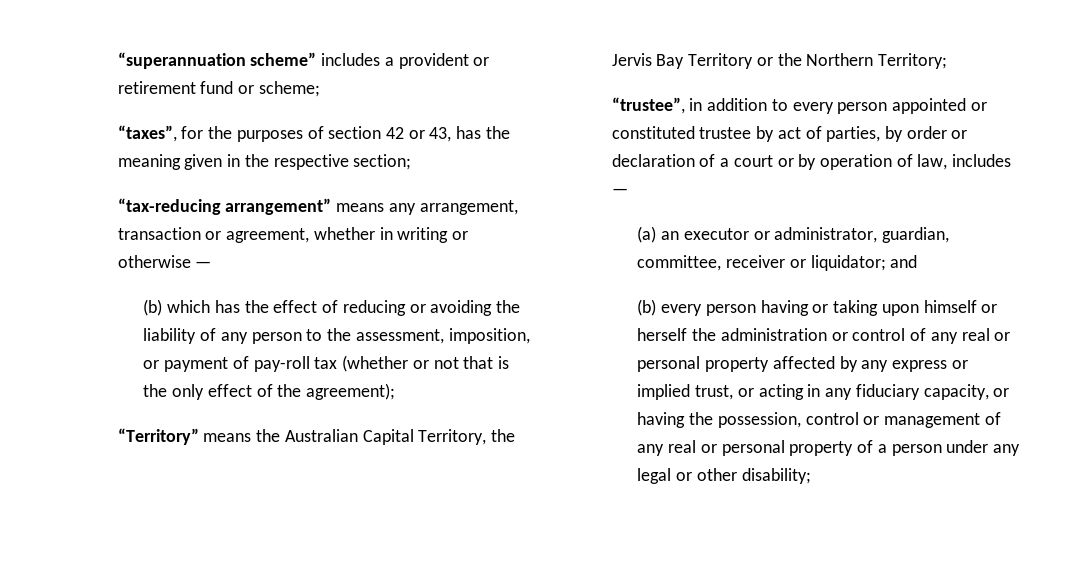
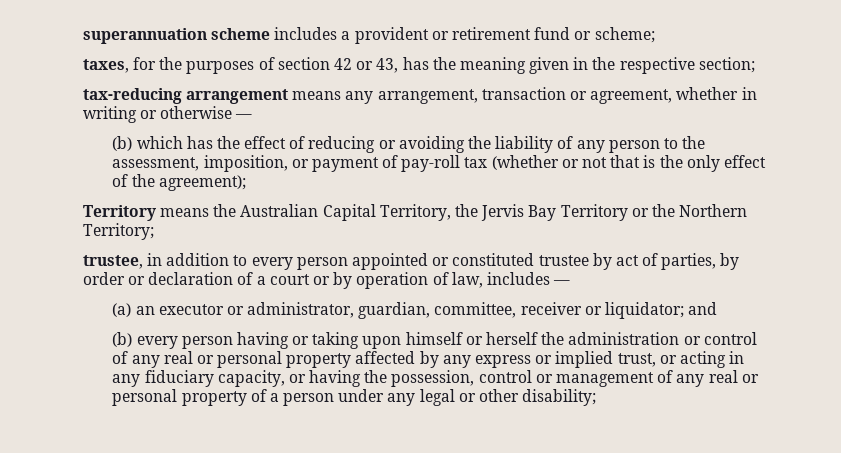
- “superannuation scheme” includes a provident or retirement fund or scheme;
+ superannuation scheme includes a provident or retirement fund or scheme;
- “taxes”, for the purposes of section 42 or 43, has the meaning given in the respective section;
+ taxes, for the purposes of section 42 or 43, has the meaning given in the respective section;
- “tax-reducing arrangement” means any arrangement, transaction or agreement, whether in writing or otherwise —
+ tax-reducing arrangement means any arrangement, transaction or agreement, whether in writing or otherwise —
- “Territory” means the Australian Capital Territory, the Jervis Bay Territory or the Northern Territory;
+ Territory means the Australian Capital Territory, the Jervis Bay Territory or the Northern Territory;
- “trustee”, in addition to every person appointed or constituted trustee by act of parties, by order or declaration of a court or by operation of law, includes —
+ trustee, in addition to every person appointed or constituted trustee by act of parties, by order or declaration of a court or by operation of law, includes —

